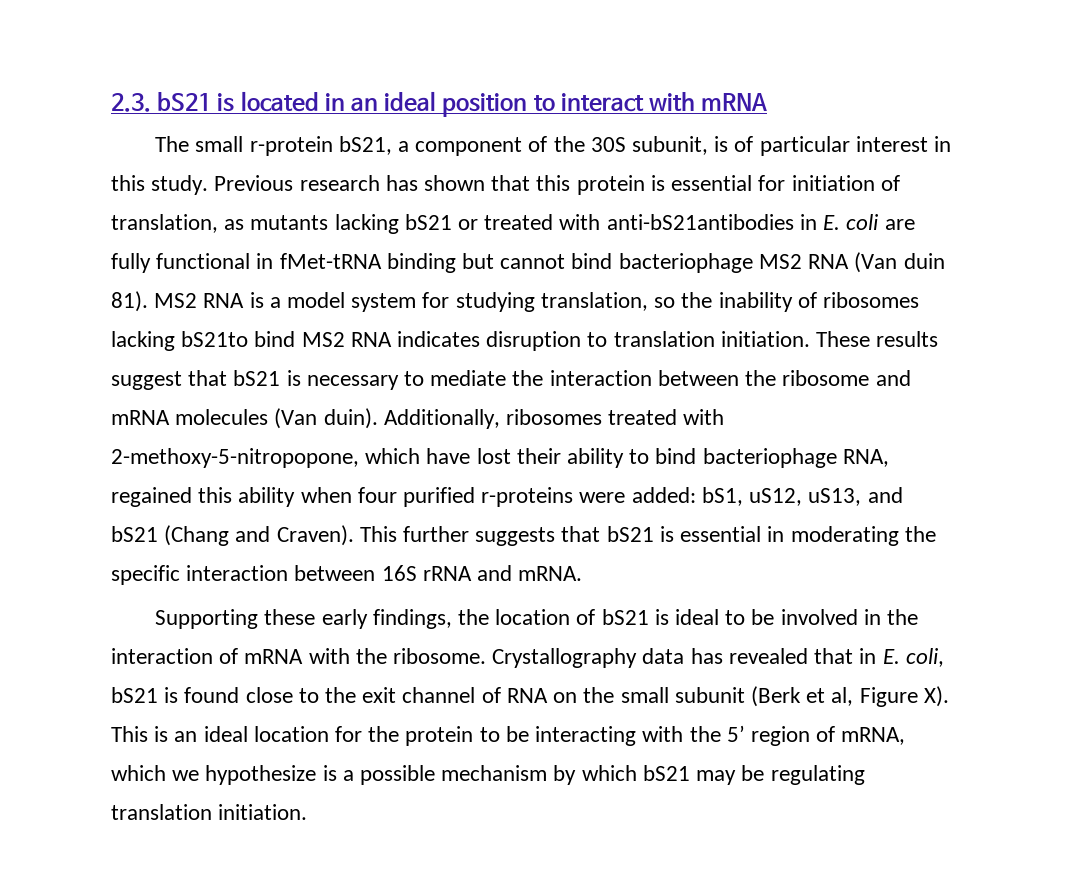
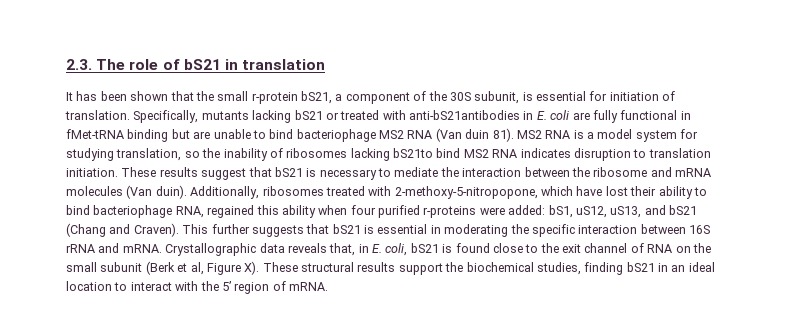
- 2.3. bS21 is located in an ideal position to interact with mRNA
- The small r-protein bS21, a component of the 30S subunit, is of particular interest in this study. Previous research has shown that this protein is essential for initiation of translation, as mutants lacking bS21 or treated with anti-bS21antibodies in E. coli are fully functional in fMet-tRNA binding but cannot bind bacteriophage MS2 RNA (Van duin 81).
+ 2.3. The role of bS21 in translation
+ It has been shown that the small r-protein bS21, a component of the 30S subunit, is essential for initiation of translation. Specifically, mutants lacking bS21 or treated with anti-bS21antibodies in E. coli are fully functional in fMet-tRNA binding but are unable to bind bacteriophage MS2 RNA (Van duin 81).
- This further suggests that bS21 is essential in moderating the specific interaction between 16S rRNA and mRNA.
- Supporting these early findings, the location of bS21 is ideal to be involved in the interaction of mRNA with the ribosome. Crystallography data has revealed that in E. coli, bS21 is found close to the exit channel of RNA on the small subunit (Berk et al, Figure X). This is an ideal location for the protein to be interacting with the 5’ region of mRNA, which we hypothesize is a possible mechanism by which bS21 may be regulating translation initiation.
+ This further suggests that bS21 is essential in moderating the specific interaction between 16S rRNA and mRNA. Crystallographic data reveals that, in E. coli, bS21 is found close to the exit channel of RNA on the small subunit (Berk et al, Figure X). These structural results support the biochemical studies, finding bS21 in an ideal location to interact with the 5’ region of mRNA.

